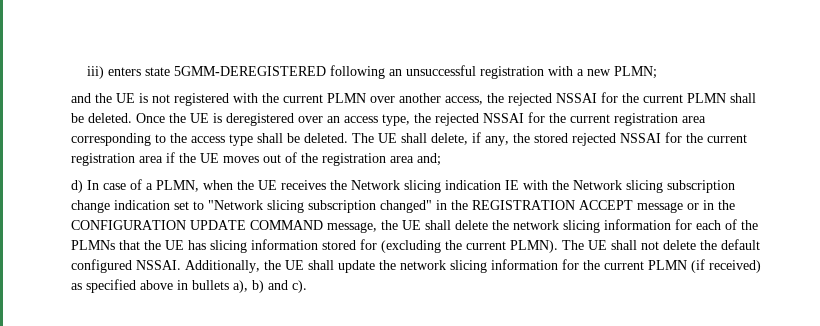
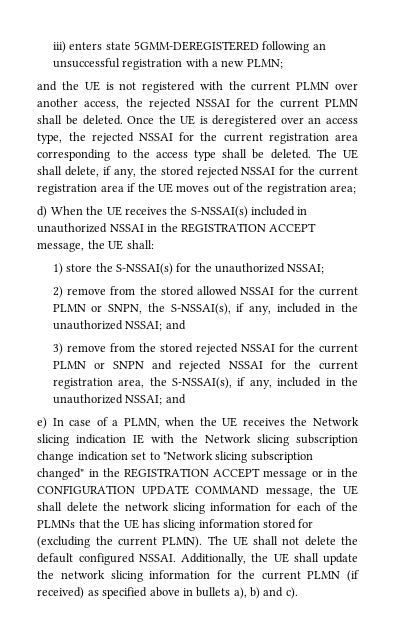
- The UE shall delete, if any, the stored rejected NSSAI for the current registration area if the UE moves out of the registration area and;
+ The UE shall delete, if any, the stored rejected NSSAI for the current registration area if the UE moves out of the registration area;
- d) In case of a PLMN, when the UE receives the Network slicing indication IE with the Network slicing subscription change indication set to "Network slicing subscription changed" in the REGISTRATION ACCEPT message or in the CONFIGURATION UPDATE COMMAND message, the UE shall delete the network slicing information for each of the PLMNs that the UE has slicing information stored for (excluding the current PLMN).
+ d) When the UE receives the S-NSSAI(s) included in unauthorized NSSAI in the REGISTRATION ACCEPT message, the UE shall:
+ 1) store the S-NSSAI(s) for the unauthorized NSSAI;
+ 2) remove from the stored allowed NSSAI for the current PLMN or SNPN, the S-NSSAI(s), if any, included in the unauthorized NSSAI; and
+ 3) remove from the stored rejected NSSAI for the current PLMN or SNPN and rejected NSSAI for the current registration area, the S-NSSAI(s), if any, included in the unauthorized NSSAI; and
+ e) In case of a PLMN, when the UE receives the Network slicing indication IE with the Network slicing subscription change indication set to "Network slicing subscription changed" in the REGISTRATION ACCEPT message or in the CONFIGURATION UPDATE COMMAND message, the UE shall delete the network slicing information for each of the PLMNs that the UE has slicing information stored for (excluding the current PLMN).

